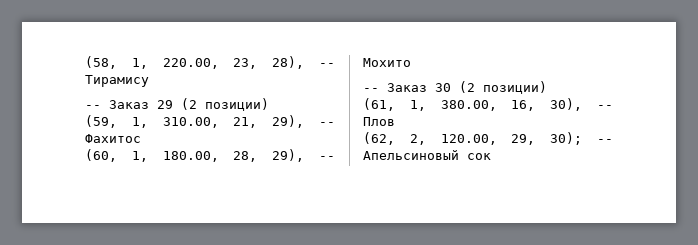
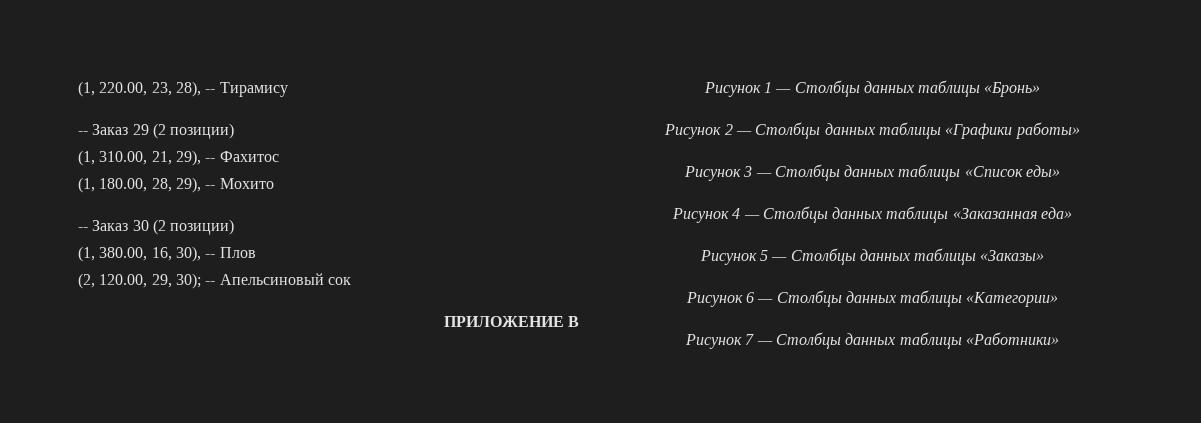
- (58, 1, 220.00, 23, 28), -- Тирамису
+ (1, 220.00, 23, 28), -- Тирамису
- (59, 1, 310.00, 21, 29), -- Фахитос
+ (1, 310.00, 21, 29), -- Фахитос
- (60, 1, 180.00, 28, 29), -- Мохито
+ (1, 180.00, 28, 29), -- Мохито
- (61, 1, 380.00, 16, 30), -- Плов
+ (1, 380.00, 16, 30), -- Плов
- (62, 2, 120.00, 29, 30); -- Апельсиновый сок
+ (2, 120.00, 29, 30); -- Апельсиновый сок
+ ПРИЛОЖЕНИЕ В
+ Рисунок 1 — Столбцы данных таблицы «Бронь»
+ Рисунок 2 — Столбцы данных таблицы «Графики работы»
+ Рисунок 3 — Столбцы данных таблицы «Список еды»
+ Рисунок 4 — Столбцы данных таблицы «Заказанная еда»
+ Рисунок 5 — Столбцы данных таблицы «Заказы»
+ Рисунок 6 — Столбцы данных таблицы «Категории»
+ Рисунок 7 — Столбцы данных таблицы «Работники»

